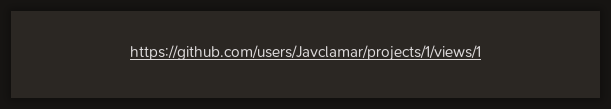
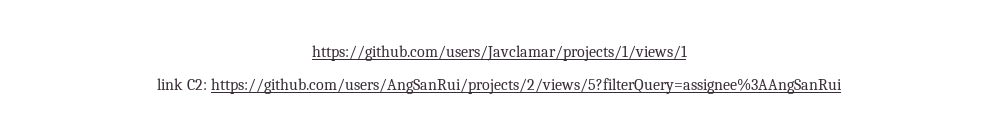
+ link C2: https://github.com/users/AngSanRui/projects/2/views/5?filterQuery=assignee%3AAngSanRui

